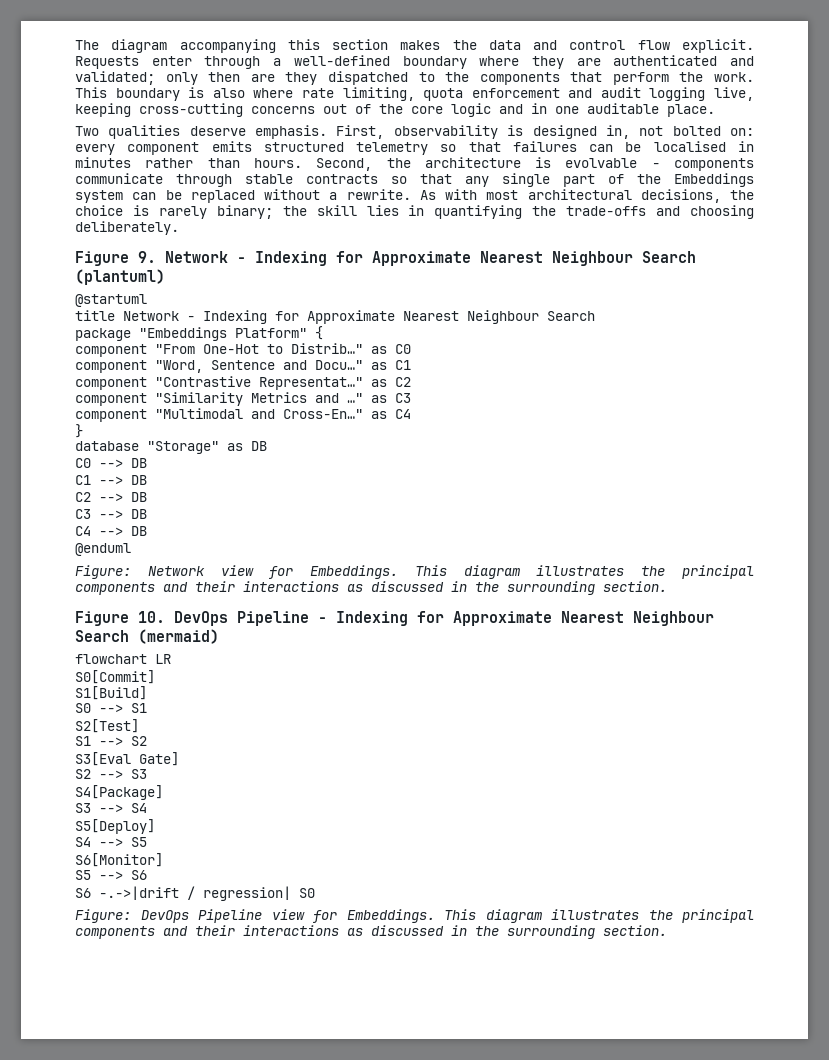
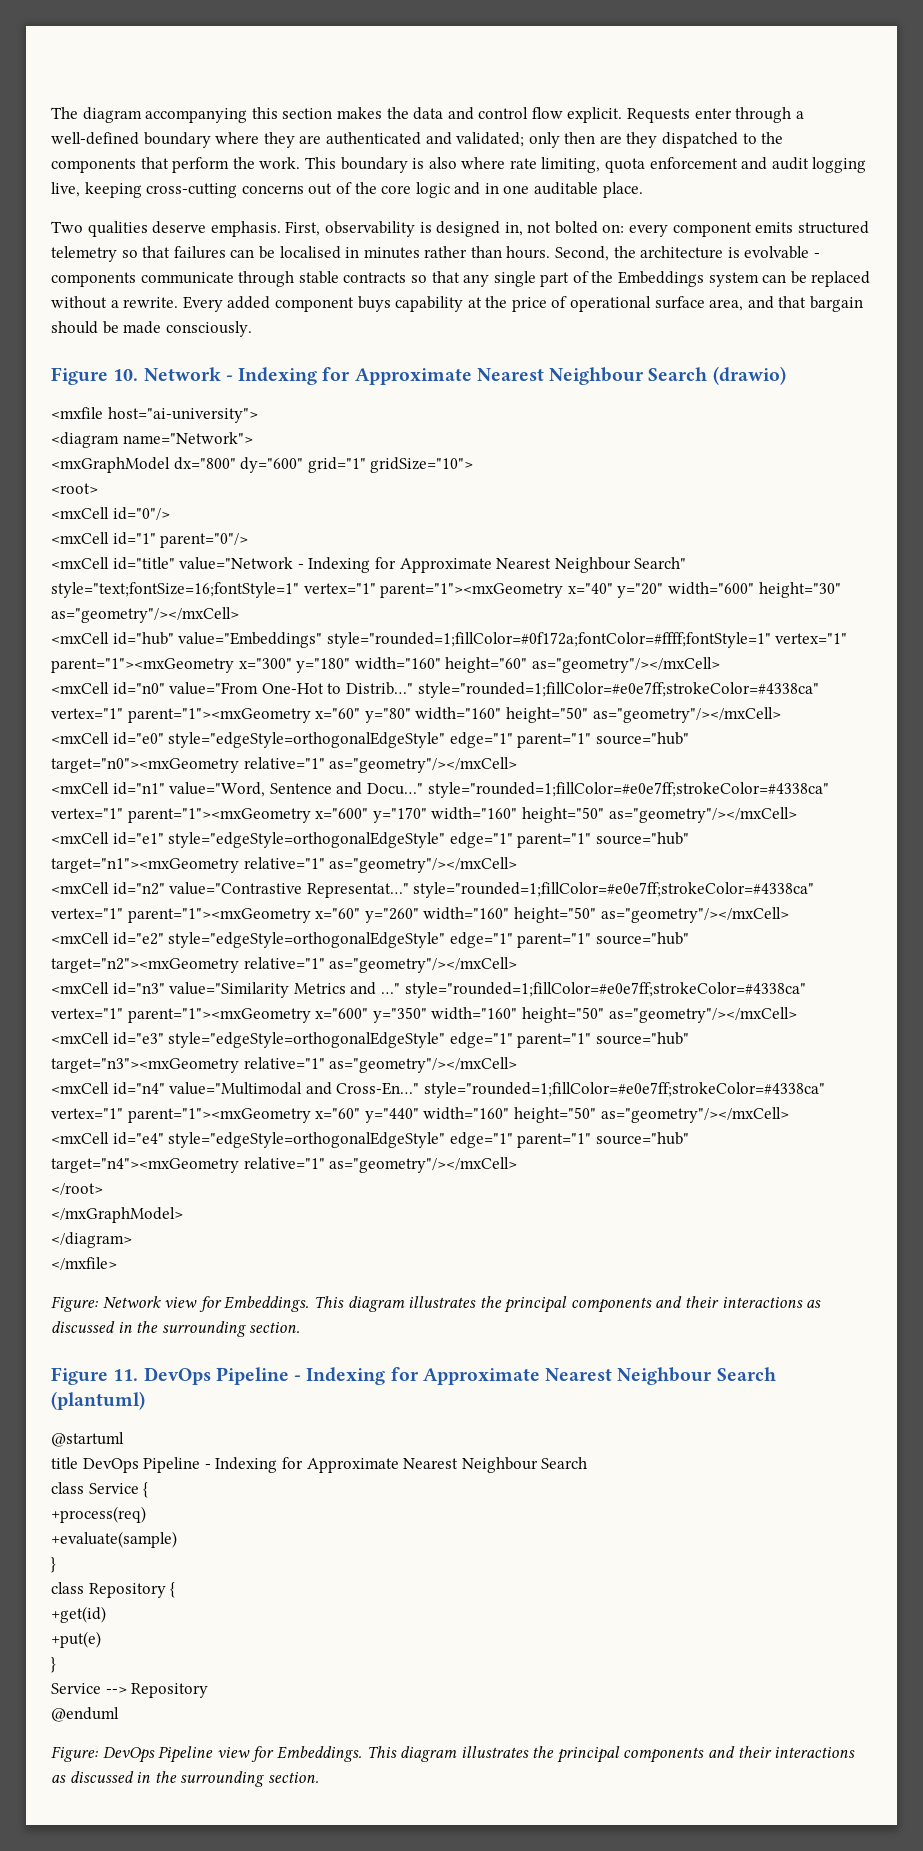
- As with most architectural decisions, the choice is rarely binary; the skill lies in quantifying the trade-offs and choosing deliberately.
- Figure 9. Network - Indexing for Approximate Nearest Neighbour Search (plantuml)
- @startuml
- title Network - Indexing for Approximate Nearest Neighbour Search
- package "Embeddings Platform" {
- component "From One-Hot to Distrib…" as C0
- component "Word, Sentence and Docu…" as C1
- component "Contrastive Representat…" as C2
- component "Similarity Metrics and …" as C3
- component "Multimodal and Cross-En…" as C4
- }
- database "Storage" as DB
- C0 --> DB
- C1 --> DB
- C2 --> DB
- C3 --> DB
- C4 --> DB
- @enduml
+ Every added component buys capability at the price of operational surface area, and that bargain should be made consciously.
+ Figure 10. Network - Indexing for Approximate Nearest Neighbour Search (drawio)
+ <mxfile host="ai-university">
+ <diagram name="Network">
+ <mxGraphModel dx="800" dy="600" grid="1" gridSize="10">
+ <root>
+ <mxCell id="0"/>
+ <mxCell id="1" parent="0"/>
+ <mxCell id="title" value="Network - Indexing for Approximate Nearest Neighbour Search" style="text;fontSize=16;fontStyle=1" vertex="1" parent="1"><mxGeometry x="40" y="20" width="600" height="30" as="geometry"/></mxCell>
+ <mxCell id="hub" value="Embeddings" style="rounded=1;fillColor=#0f172a;fontColor=#ffff;fontStyle=1" vertex="1" parent="1"><mxGeometry x="300" y="180" width="160" height="60" as="geometry"/></mxCell>
+ <mxCell id="n0" value="From One-Hot to Distrib…" style="rounded=1;fillColor=#e0e7ff;strokeColor=#4338ca" vertex="1" parent="1"><mxGeometry x="60" y="80" width="160" height="50" as="geometry"/></mxCell>
+ <mxCell id="e0" style="edgeStyle=orthogonalEdgeStyle" edge="1" parent="1" source="hub" target="n0"><mxGeometry relative="1" as="geometry"/></mxCell>
+ <mxCell id="n1" value="Word, Sentence and Docu…" style="rounded=1;fillColor=#e0e7ff;strokeColor=#4338ca" vertex="1" parent="1"><mxGeometry x="600" y="170" width="160" height="50" as="geometry"/></mxCell>
+ <mxCell id="e1" style="edgeStyle=orthogonalEdgeStyle" edge="1" parent="1" source="hub" target="n1"><mxGeometry relative="1" as="geometry"/></mxCell>
+ <mxCell id="n2" value="Contrastive Representat…" style="rounded=1;fillColor=#e0e7ff;strokeColor=#4338ca" vertex="1" parent="1"><mxGeometry x="60" y="260" width="160" height="50" as="geometry"/></mxCell>
+ <mxCell id="e2" style="edgeStyle=orthogonalEdgeStyle" edge="1" parent="1" source="hub" target="n2"><mxGeometry relative="1" as="geometry"/></mxCell>
+ <mxCell id="n3" value="Similarity Metrics and …" style="rounded=1;fillColor=#e0e7ff;strokeColor=#4338ca" vertex="1" parent="1"><mxGeometry x="600" y="350" width="160" height="50" as="geometry"/></mxCell>
+ <mxCell id="e3" style="edgeStyle=orthogonalEdgeStyle" edge="1" parent="1" source="hub" target="n3"><mxGeometry relative="1" as="geometry"/></mxCell>
+ <mxCell id="n4" value="Multimodal and Cross-En…" style="rounded=1;fillColor=#e0e7ff;strokeColor=#4338ca" vertex="1" parent="1"><mxGeometry x="60" y="440" width="160" height="50" as="geometry"/></mxCell>
+ <mxCell id="e4" style="edgeStyle=orthogonalEdgeStyle" edge="1" parent="1" source="hub" target="n4"><mxGeometry relative="1" as="geometry"/></mxCell>
+ </root>
+ </mxGraphModel>
+ </diagram>
+ </mxfile>
- Figure 10. DevOps Pipeline - Indexing for Approximate Nearest Neighbour Search (mermaid)
- flowchart LR
- S0[Commit]
- S1[Build]
- S0 --> S1
- S2[Test]
- S1 --> S2
- S3[Eval Gate]
- S2 --> S3
- S4[Package]
- S3 --> S4
- S5[Deploy]
- S4 --> S5
- S6[Monitor]
- S5 --> S6
- S6 -.->|drift / regression| S0
+ Figure 11. DevOps Pipeline - Indexing for Approximate Nearest Neighbour Search (plantuml)
+ @startuml
+ title DevOps Pipeline - Indexing for Approximate Nearest Neighbour Search
+ class Service {
+ +process(req)
+ +evaluate(sample)
+ }
+ class Repository {
+ +get(id)
+ +put(e)
+ }
+ Service --> Repository
+ @enduml

